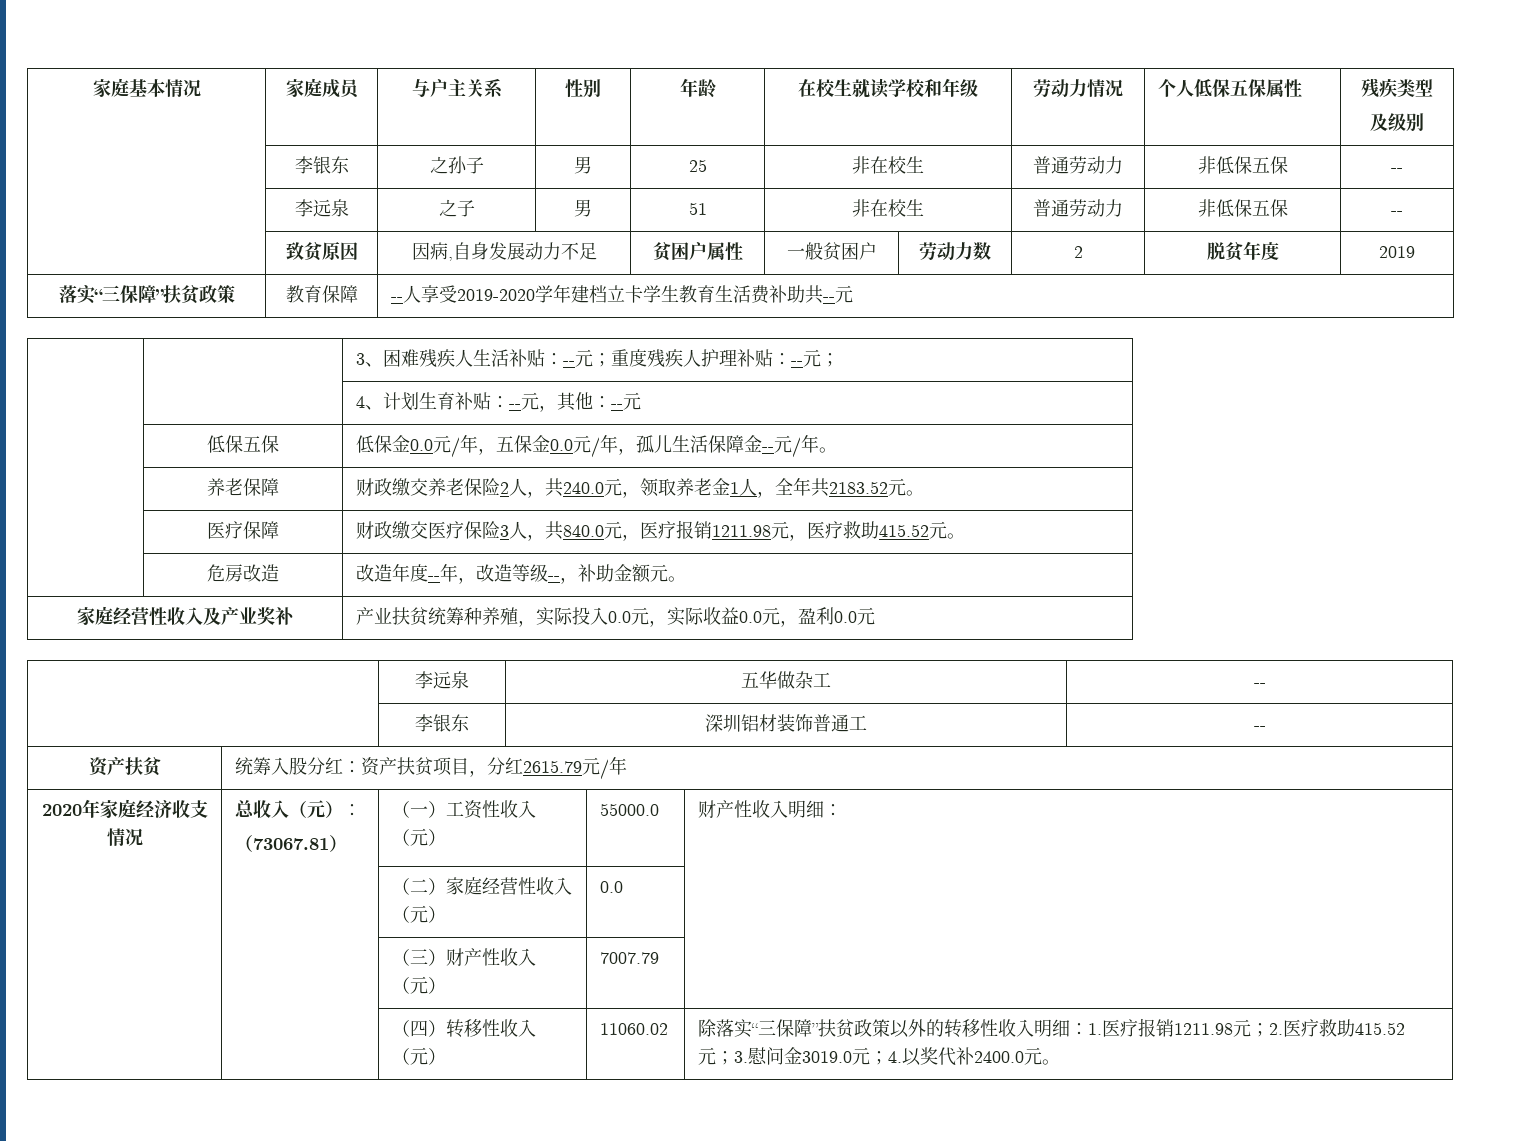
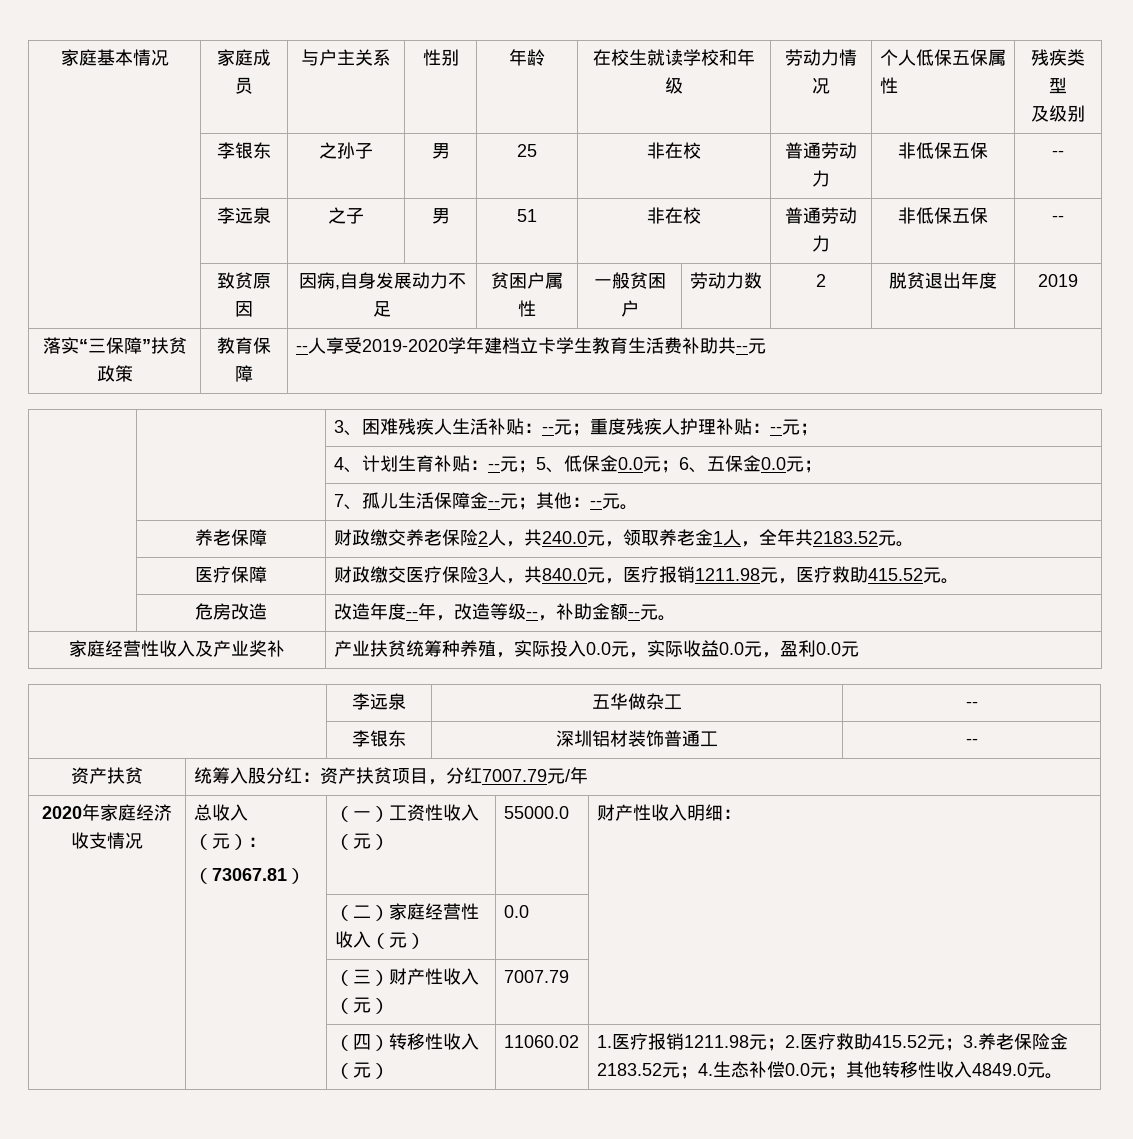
- | 李银东 | 之孙子 | 男 | 25 | 非在校生 | 普通劳动力 | 非低保五保 | --
+ | 李银东 | 之孙子 | 男 | 25 | 非在校 | 普通劳动力 | 非低保五保 | --
- | 李远泉 | 之子 | 男 | 51 | 非在校生 | 普通劳动力 | 非低保五保 | --
+ | 李远泉 | 之子 | 男 | 51 | 非在校 | 普通劳动力 | 非低保五保 | --
- | 致贫原因 | 因病,自身发展动力不足 | 贫困户属性 | 一般贫困户 | 劳动力数 | 2 | 脱贫年度 | 2019
+ | 致贫原因 | 因病,自身发展动力不足 | 贫困户属性 | 一般贫困户 | 劳动力数 | 2 | 脱贫退出年度 | 2019
- | | 4、计划生育补贴：--元，其他：--元
- | 低保五保 | 低保金0.0元/年，五保金0.0元/年，孤儿生活保障金--元/年。
+ | | 4、计划生育补贴：--元；5、低保金0.0元；6、五保金0.0元；
+ | | 7、孤儿生活保障金--元；其他：--元。
- | 危房改造 | 改造年度--年，改造等级--，补助金额元。
+ | 危房改造 | 改造年度--年，改造等级--，补助金额--元。
- 资产扶贫 | 统筹入股分红：资产扶贫项目，分红2615.79元/年
+ 资产扶贫 | 统筹入股分红：资产扶贫项目，分红7007.79元/年
- | | （四）转移性收入（元） | 11060.02 | 除落实“三保障”扶贫政策以外的转移性收入明细：1.医疗报销1211.98元；2.医疗救助415.52元；3.慰问金3019.0元；4.以奖代补2400.0元。
+ | | （四）转移性收入（元） | 11060.02 | 1.医疗报销1211.98元；2.医疗救助415.52元；3.养老保险金2183.52元；4.生态补偿0.0元；其他转移性收入4849.0元。

